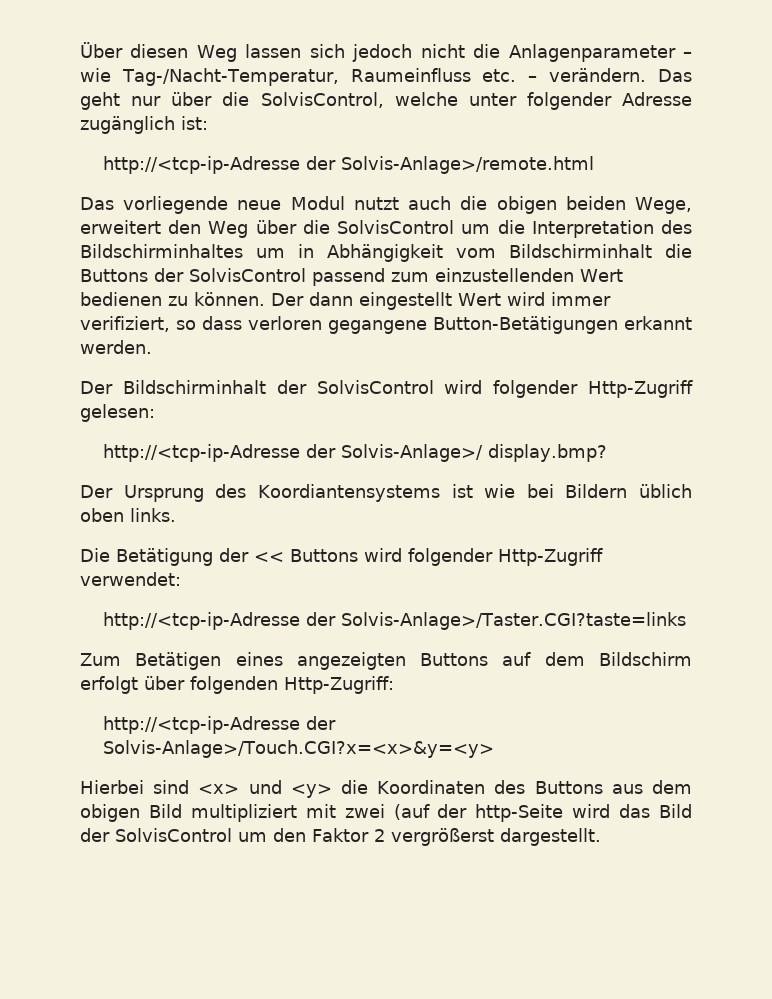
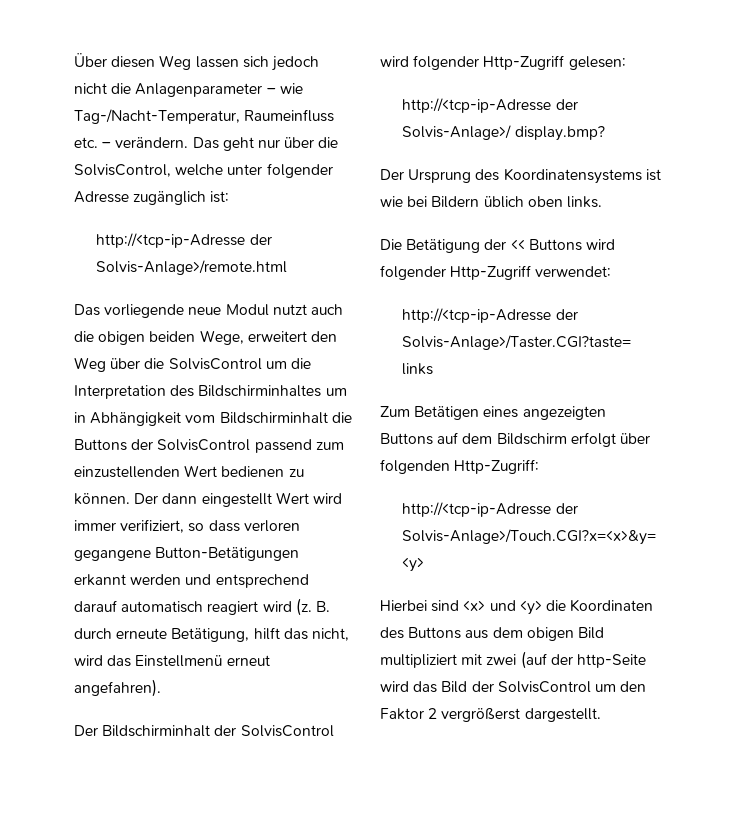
- Der dann eingestellt Wert wird immer verifiziert, so dass verloren gegangene Button-Betätigungen erkannt werden.
+ Der dann eingestellt Wert wird immer verifiziert, so dass verloren gegangene Button-Betätigungen erkannt werden und entsprechend darauf automatisch reagiert wird (z. B. durch erneute Betätigung, hilft das nicht, wird das Einstellmenü erneut angefahren).
- Der Ursprung des Koordiantensystems ist wie bei Bildern üblich oben links.
+ Der Ursprung des Koordinatensystems ist wie bei Bildern üblich oben links.

